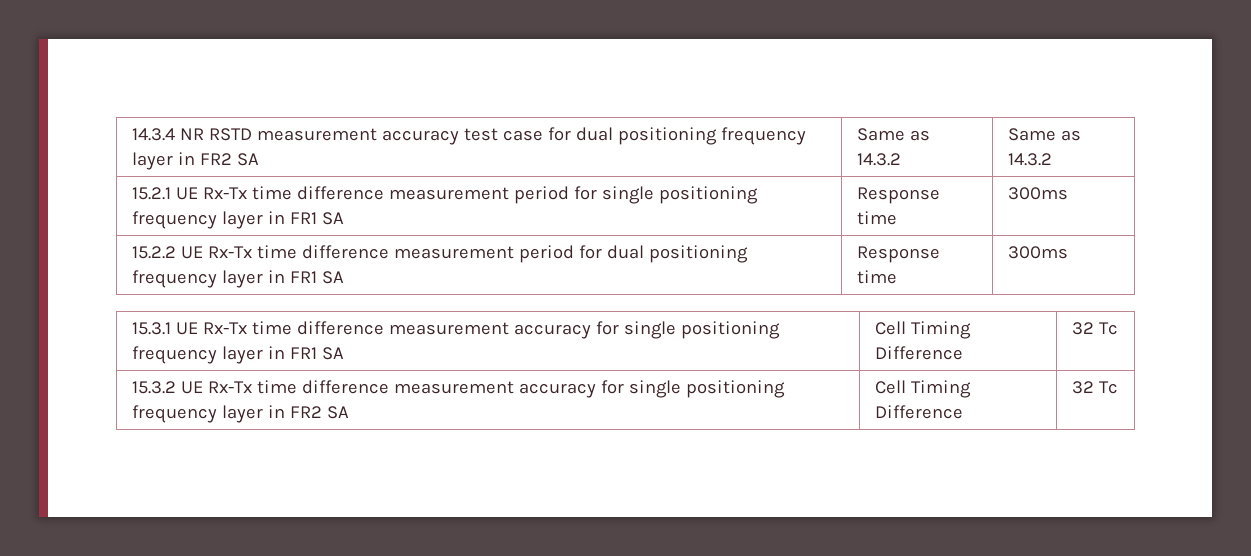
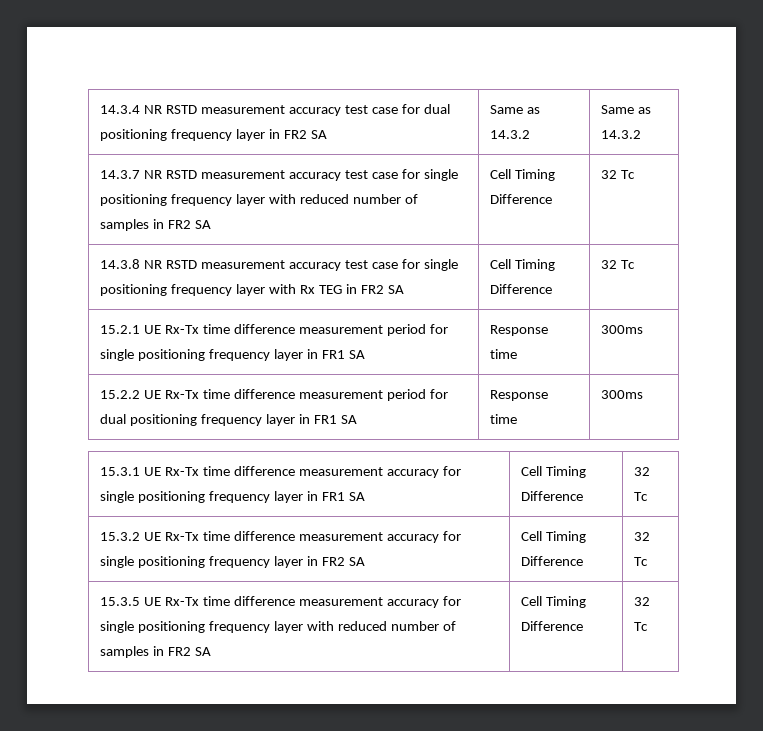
+ 14.3.7 NR RSTD measurement accuracy test case for single positioning frequency layer with reduced number of samples in FR2 SA | Cell Timing Difference | 32 Tc
+ 14.3.8 NR RSTD measurement accuracy test case for single positioning frequency layer with Rx TEG in FR2 SA | Cell Timing Difference | 32 Tc
+ 15.3.5 UE Rx-Tx time difference measurement accuracy for single positioning frequency layer with reduced number of samples in FR2 SA | Cell Timing Difference | 32 Tc

